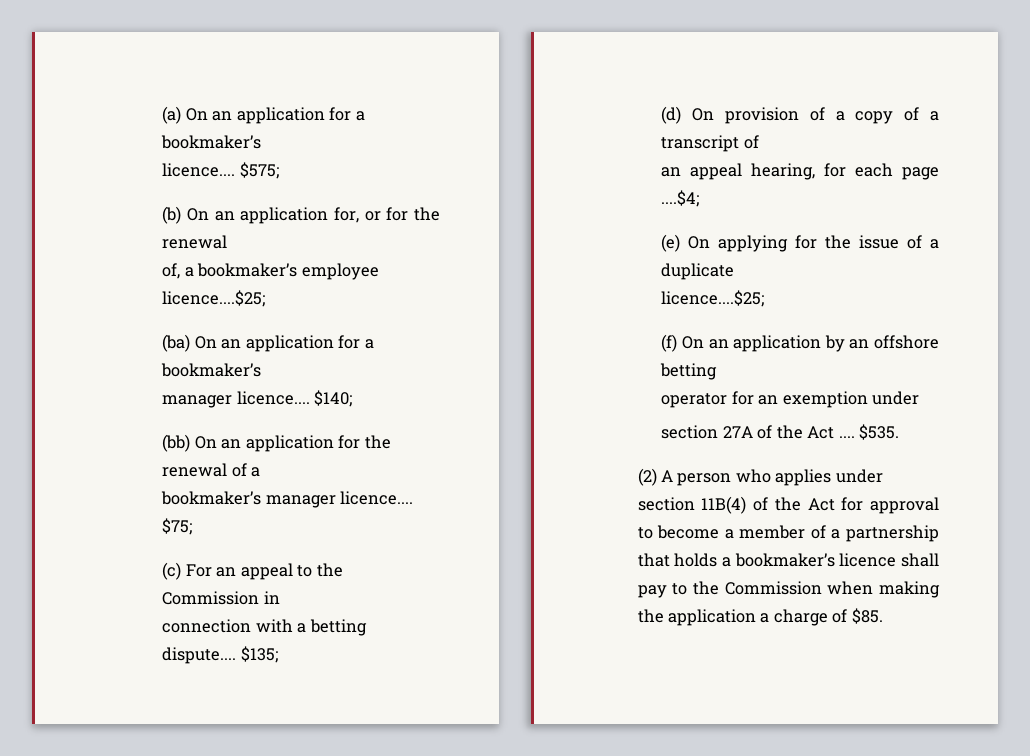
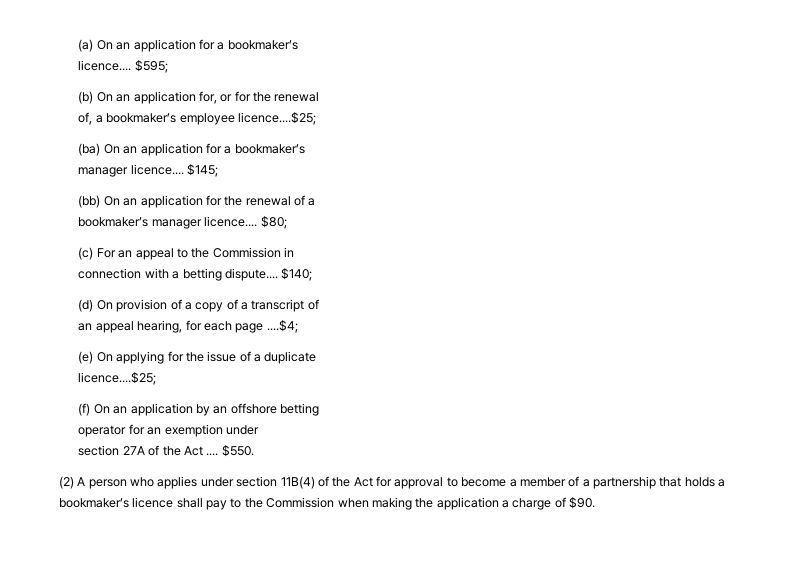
- $575;
+ $595;
- $140;
+ $145;
- $75;
+ $80;
- $135;
+ $140;
- $535.
+ $550.
- (2) A person who applies under section 11B(4) of the Act for approval to become a member of a partnership that holds a bookmaker’s licence shall pay to the Commission when making the application a charge of $85.
+ (2) A person who applies under section 11B(4) of the Act for approval to become a member of a partnership that holds a bookmaker’s licence shall pay to the Commission when making the application a charge of $90.

